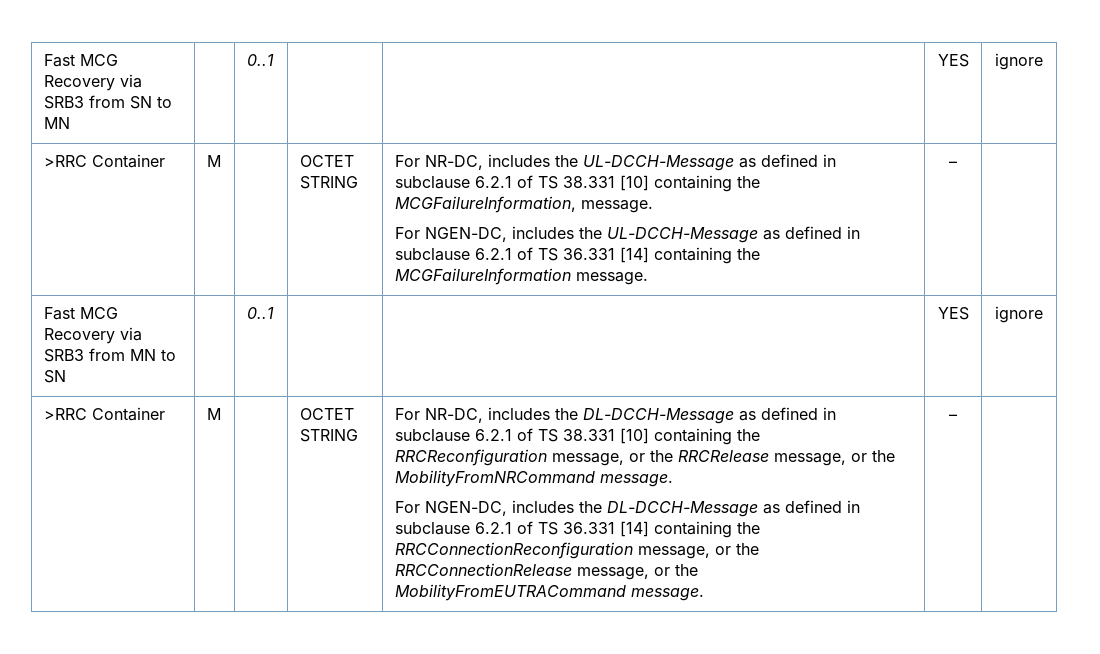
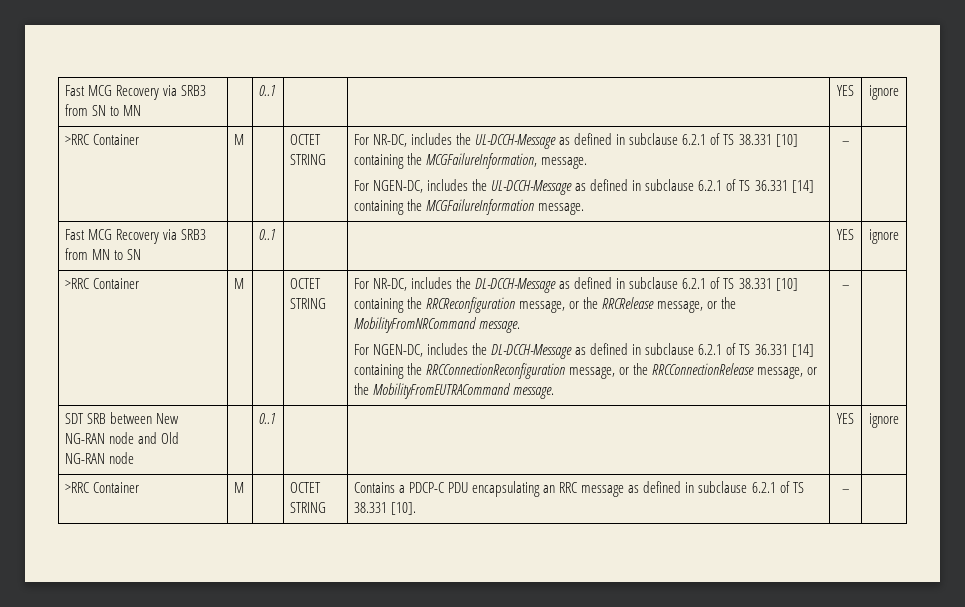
+ SDT SRB between New NG-RAN node and Old NG-RAN node | | 0..1 | | | YES | ignore
+ >RRC Container | M | | OCTET STRING | Contains a PDCP-C PDU encapsulating an RRC message as defined in subclause 6.2.1 of TS 38.331 [10]. | – |

